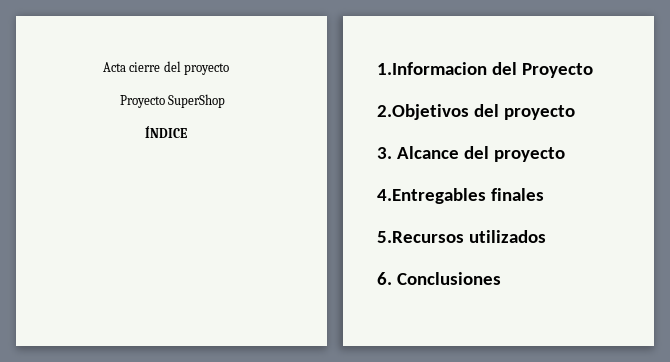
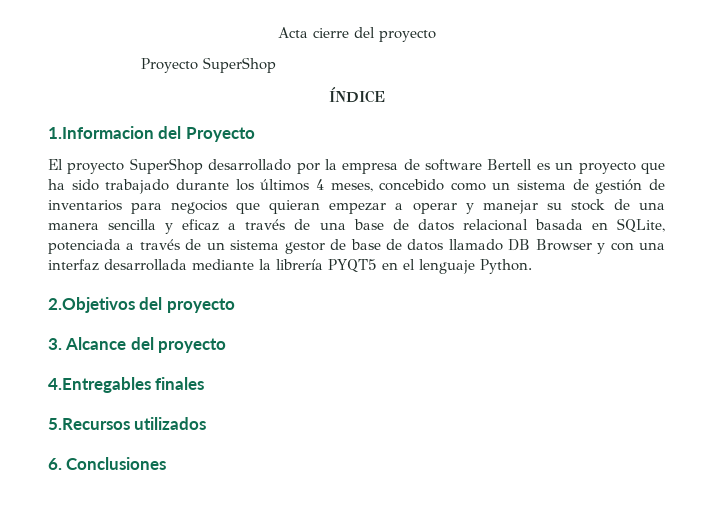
+ El proyecto SuperShop desarrollado por la empresa de software Bertell es un proyecto que ha sido trabajado durante los últimos 4 meses, concebido como un sistema de gestión de inventarios para negocios que quieran empezar a operar y manejar su stock de una manera sencilla y eficaz a través de una base de datos relacional basada en SQLite, potenciada a través de un sistema gestor de base de datos llamado DB Browser y con una interfaz desarrollada mediante la librería PYQT5 en el lenguaje Python.

